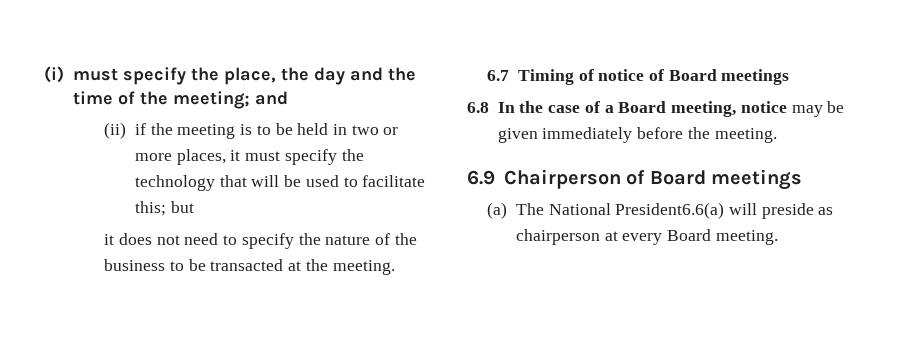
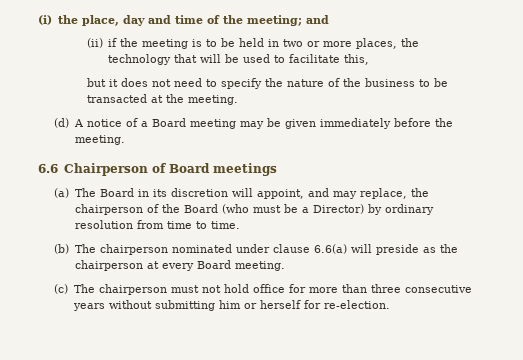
- (i) must specify the place, the day and the time of the meeting; and
+ (i) the place, day and time of the meeting; and
- (ii) if the meeting is to be held in two or more places, it must specify the technology that will be used to facilitate this; but
- it does not need to specify the nature of the business to be transacted at the meeting.
+ (ii) if the meeting is to be held in two or more places, the technology that will be used to facilitate this,
+ but it does not need to specify the nature of the business to be transacted at the meeting.
- 6.7 Timing of notice of Board meetings
- 6.8 In the case of a Board meeting, notice may be given immediately before the meeting.
+ (d) A notice of a Board meeting may be given immediately before the meeting.
- 6.9 Chairperson of Board meetings
+ 6.6 Chairperson of Board meetings
- (a) The National President6.6(a) will preside as chairperson at every Board meeting.
+ (a) The Board in its discretion will appoint, and may replace, the chairperson of the Board (who must be a Director) by ordinary resolution from time to time.
+ (b) The chairperson nominated under clause 6.6(a) will preside as the chairperson at every Board meeting.
+ (c) The chairperson must not hold office for more than three consecutive years without submitting him or herself for re-election.

